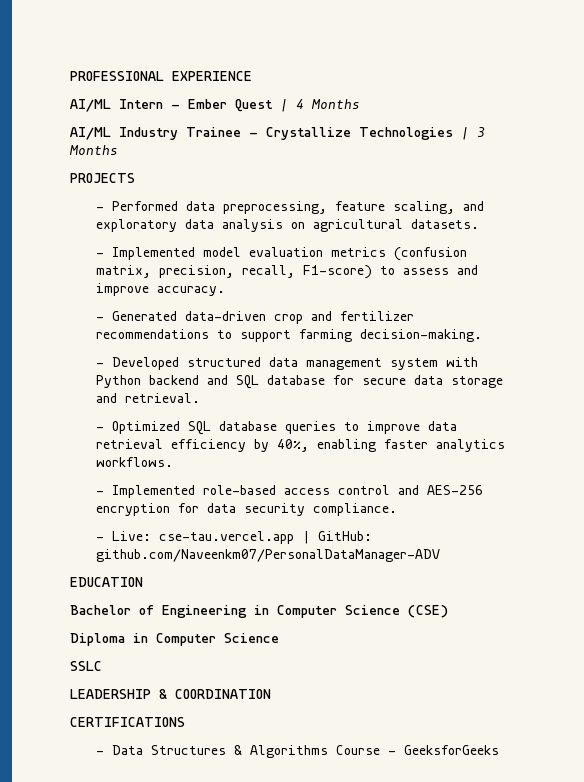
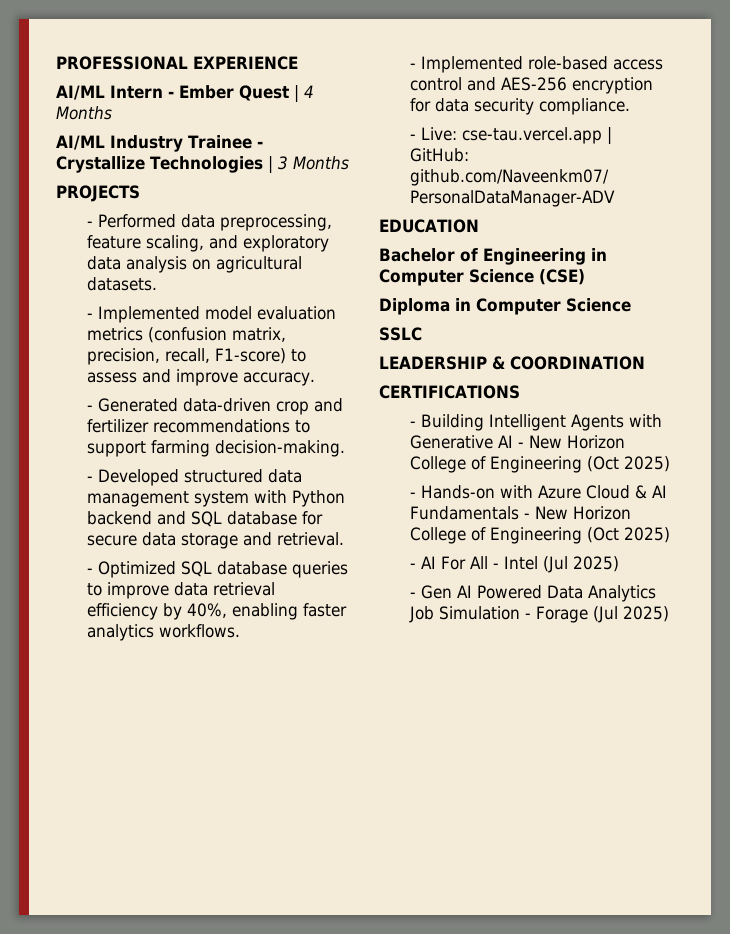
- - Data Structures & Algorithms Course - GeeksforGeeks
+ - Building Intelligent Agents with Generative AI - New Horizon College of Engineering (Oct 2025)
+ - Hands-on with Azure Cloud & AI Fundamentals - New Horizon College of Engineering (Oct 2025)
+ - AI For All - Intel (Jul 2025)
+ - Gen AI Powered Data Analytics Job Simulation - Forage (Jul 2025)

